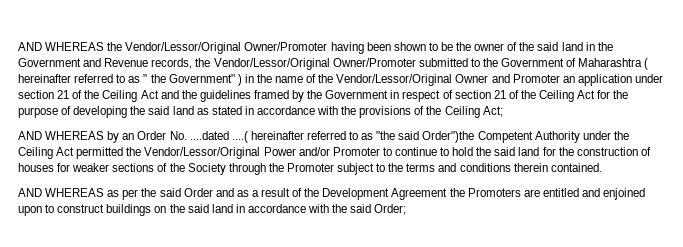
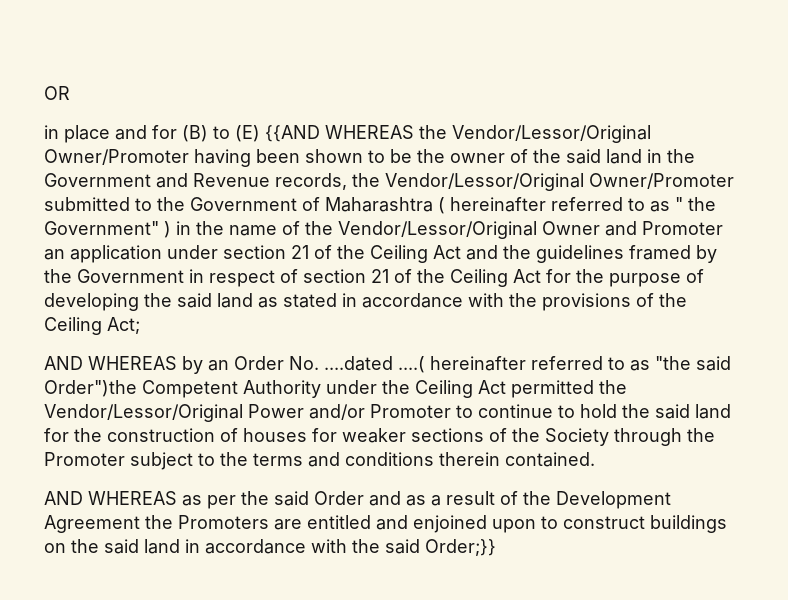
- AND WHEREAS the Vendor/Lessor/Original Owner/Promoter having been shown to be the owner of the said land in the Government and Revenue records, the Vendor/Lessor/Original Owner/Promoter submitted to the Government of Maharashtra ( hereinafter referred to as " the Government" ) in the name of the Vendor/Lessor/Original Owner and Promoter an application under section 21 of the Ceiling Act and the guidelines framed by the Government in respect of section 21 of the Ceiling Act for the purpose of developing the said land as stated in accordance with the provisions of the Ceiling Act;
+ OR
+ in place and for (B) to (E) {{AND WHEREAS the Vendor/Lessor/Original Owner/Promoter having been shown to be the owner of the said land in the Government and Revenue records, the Vendor/Lessor/Original Owner/Promoter submitted to the Government of Maharashtra ( hereinafter referred to as " the Government" ) in the name of the Vendor/Lessor/Original Owner and Promoter an application under section 21 of the Ceiling Act and the guidelines framed by the Government in respect of section 21 of the Ceiling Act for the purpose of developing the said land as stated in accordance with the provisions of the Ceiling Act;
- AND WHEREAS as per the said Order and as a result of the Development Agreement the Promoters are entitled and enjoined upon to construct buildings on the said land in accordance with the said Order;
+ AND WHEREAS as per the said Order and as a result of the Development Agreement the Promoters are entitled and enjoined upon to construct buildings on the said land in accordance with the said Order;}}

